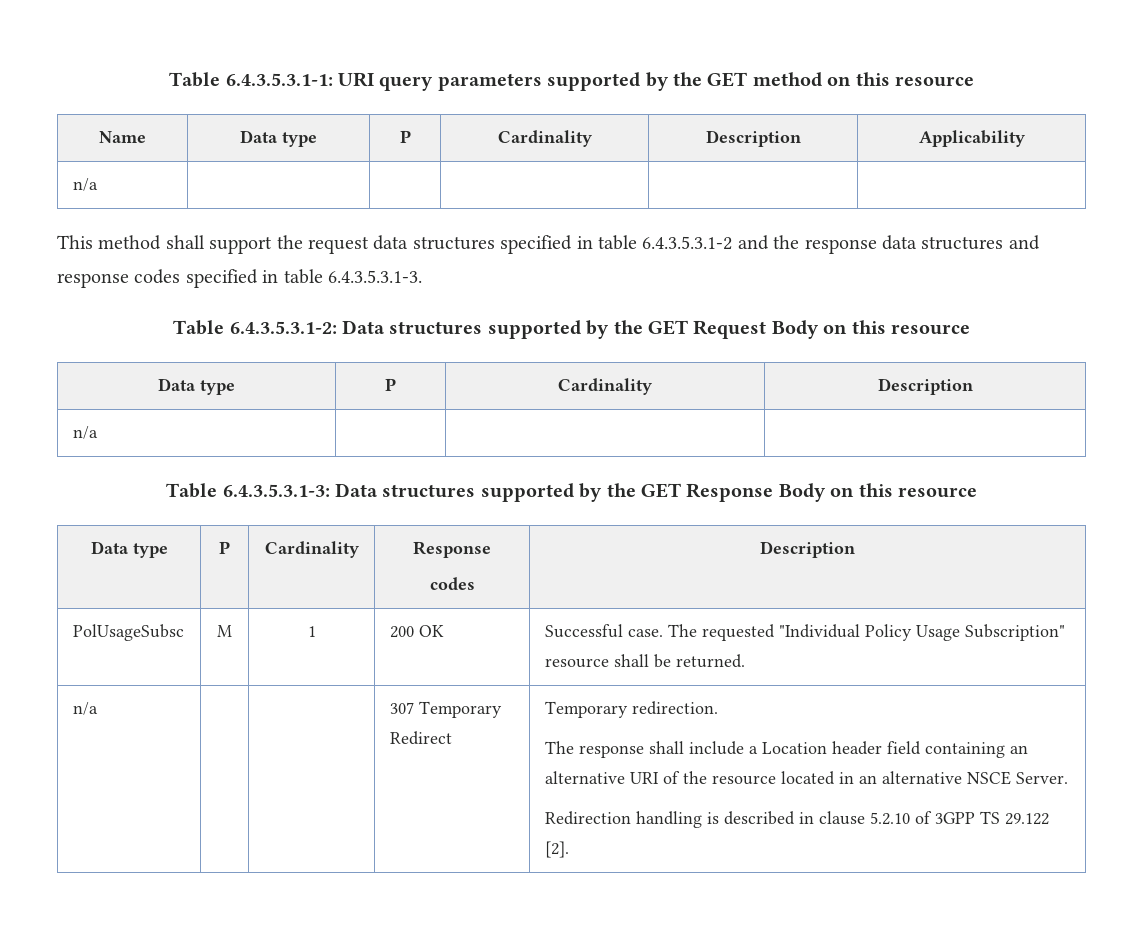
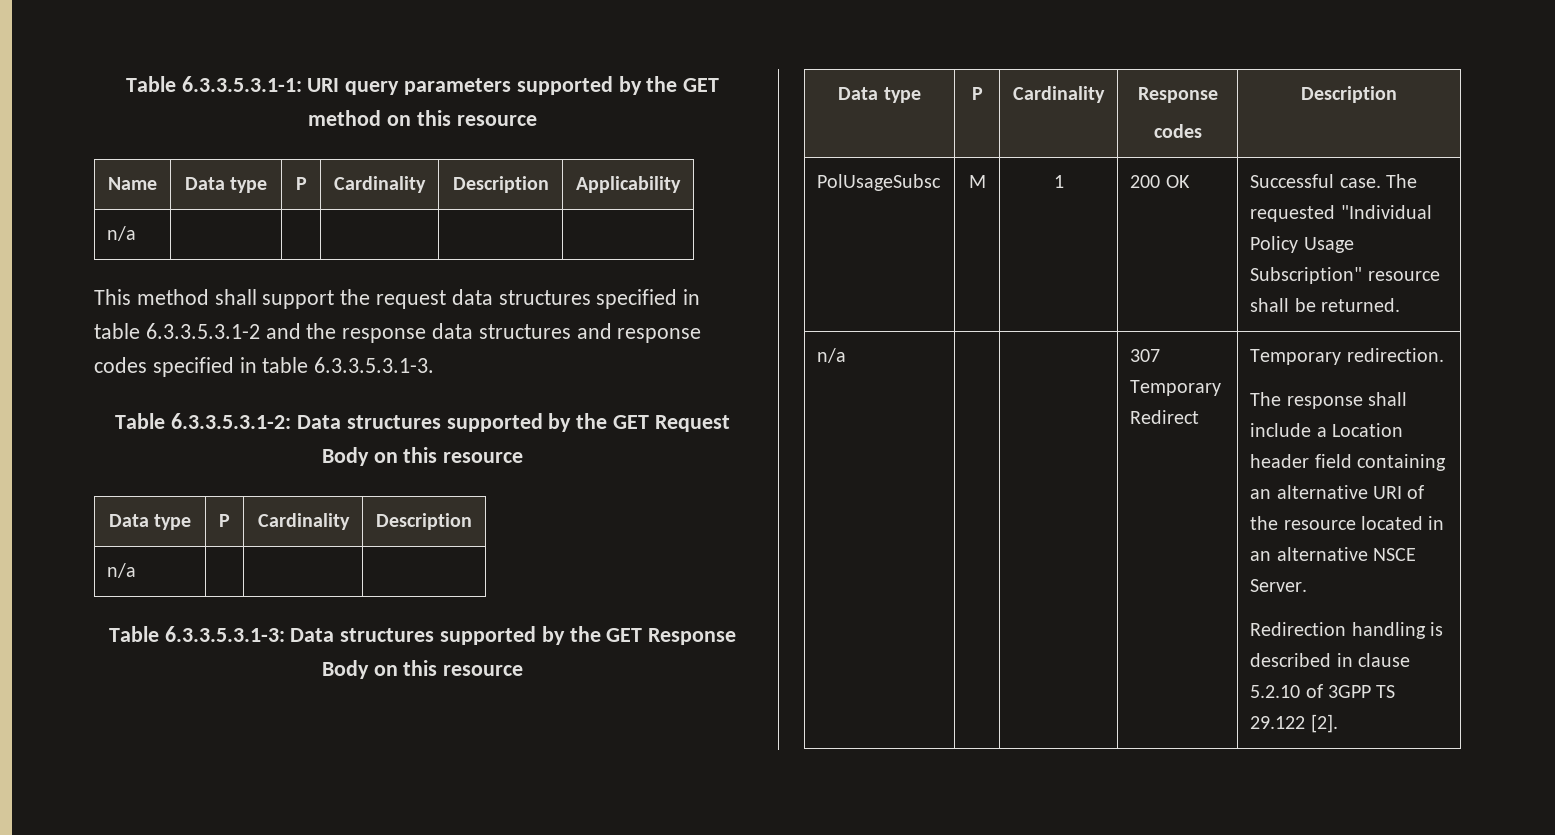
- Table 6.4.3.5.3.1-1: URI query parameters supported by the GET method on this resource
+ Table 6.3.3.5.3.1-1: URI query parameters supported by the GET method on this resource
- This method shall support the request data structures specified in table 6.4.3.5.3.1-2 and the response data structures and response codes specified in table 6.4.3.5.3.1-3.
- Table 6.4.3.5.3.1-2: Data structures supported by the GET Request Body on this resource
+ This method shall support the request data structures specified in table 6.3.3.5.3.1-2 and the response data structures and response codes specified in table 6.3.3.5.3.1-3.
+ Table 6.3.3.5.3.1-2: Data structures supported by the GET Request Body on this resource
- Table 6.4.3.5.3.1-3: Data structures supported by the GET Response Body on this resource
+ Table 6.3.3.5.3.1-3: Data structures supported by the GET Response Body on this resource

